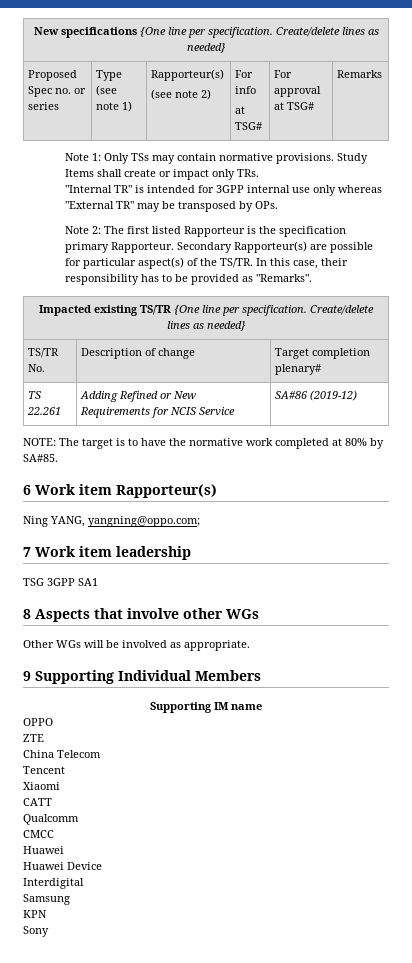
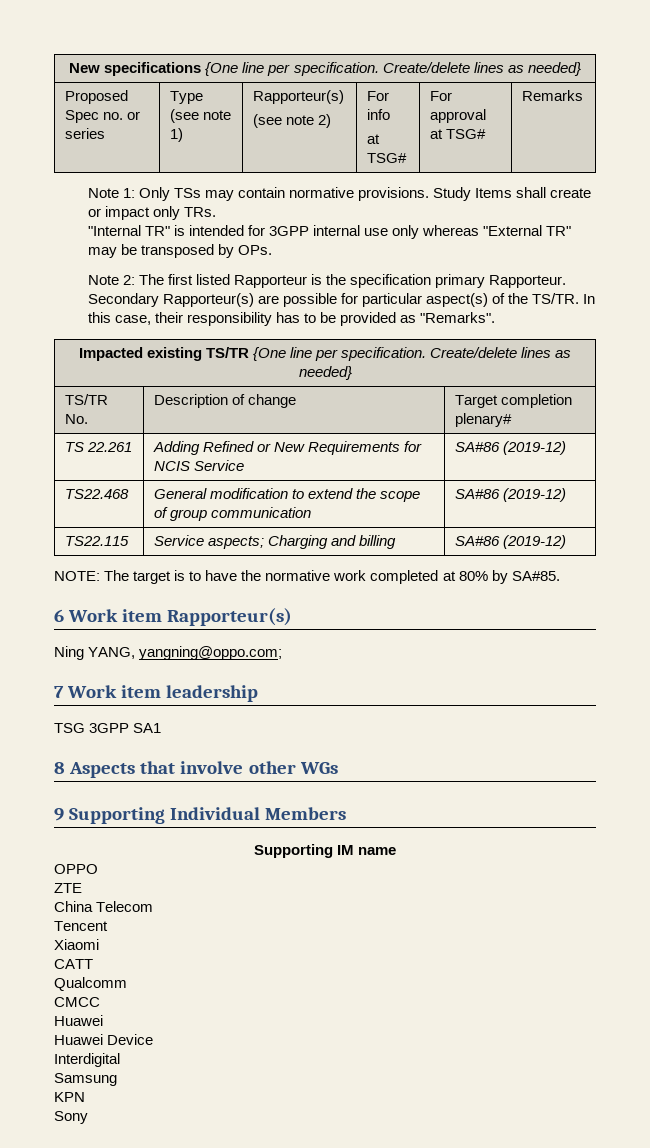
+ TS22.468 | General modification to extend the scope of group communication | SA#86 (2019-12)
+ TS22.115 | Service aspects; Charging and billing | SA#86 (2019-12)
- Other WGs will be involved as appropriate.

